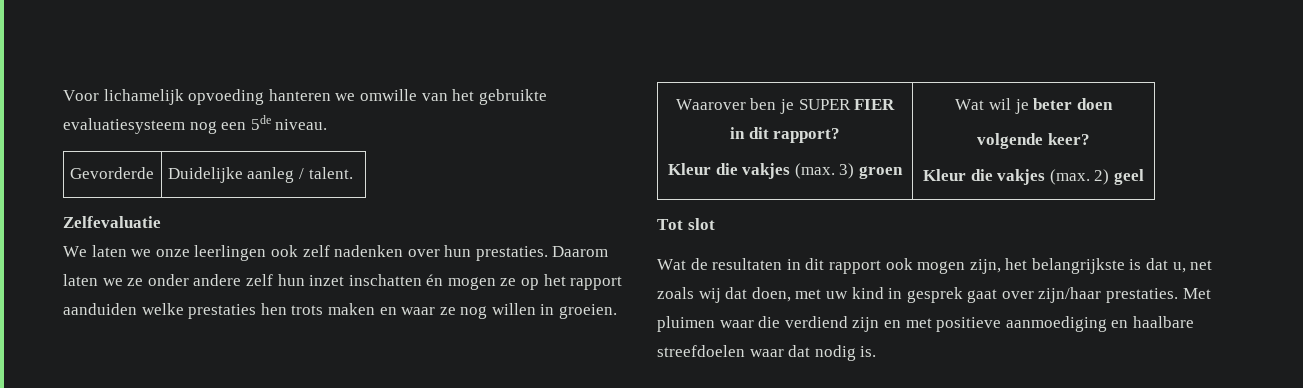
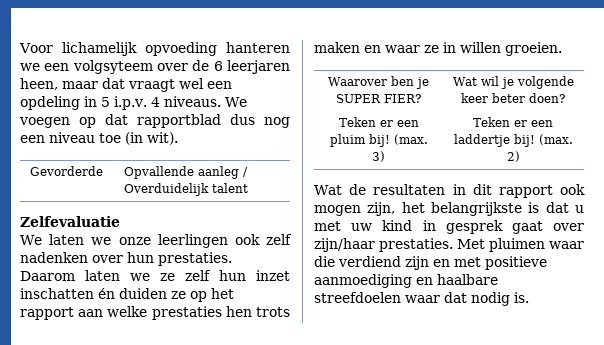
- Voor lichamelijk opvoeding hanteren we omwille van het gebruikte evaluatiesysteem nog een 5de niveau.
+ Voor lichamelijk opvoeding hanteren we een volgsyteem over de 6 leerjaren heen, maar dat vraagt wel een opdeling in 5 i.p.v. 4 niveaus. We voegen op dat rapportblad dus nog een niveau toe (in wit).
- Gevorderde | Duidelijke aanleg / talent.
+ Gevorderde | Opvallende aanleg / Overduidelijk talent
- Daarom laten we ze onder andere zelf hun inzet inschatten én mogen ze op het rapport aanduiden welke prestaties hen trots maken en waar ze nog willen in groeien.
+ Daarom laten we ze zelf hun inzet inschatten én duiden ze op het rapport aan welke prestaties hen trots maken en waar ze in willen groeien.
- Waarover ben je SUPER FIER
- in dit rapport?
- Kleur die vakjes (max. 3) groen | Wat wil je beter doen
- volgende keer?
- Kleur die vakjes (max. 2) geel
- Tot slot
+ Waarover ben je SUPER FIER?
+ Teken er een pluim bij! (max. 3) | Wat wil je volgende keer beter doen?
+ Teken er een laddertje bij! (max. 2)
- Wat de resultaten in dit rapport ook mogen zijn, het belangrijkste is dat u, net zoals wij dat doen, met uw kind in gesprek gaat over zijn/haar prestaties.
+ Wat de resultaten in dit rapport ook mogen zijn, het belangrijkste is dat u met uw kind in gesprek gaat over zijn/haar prestaties.

